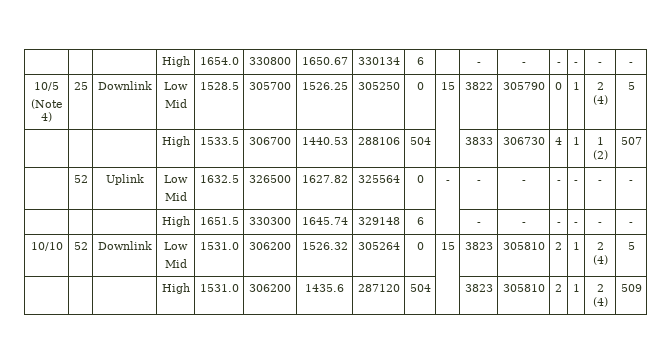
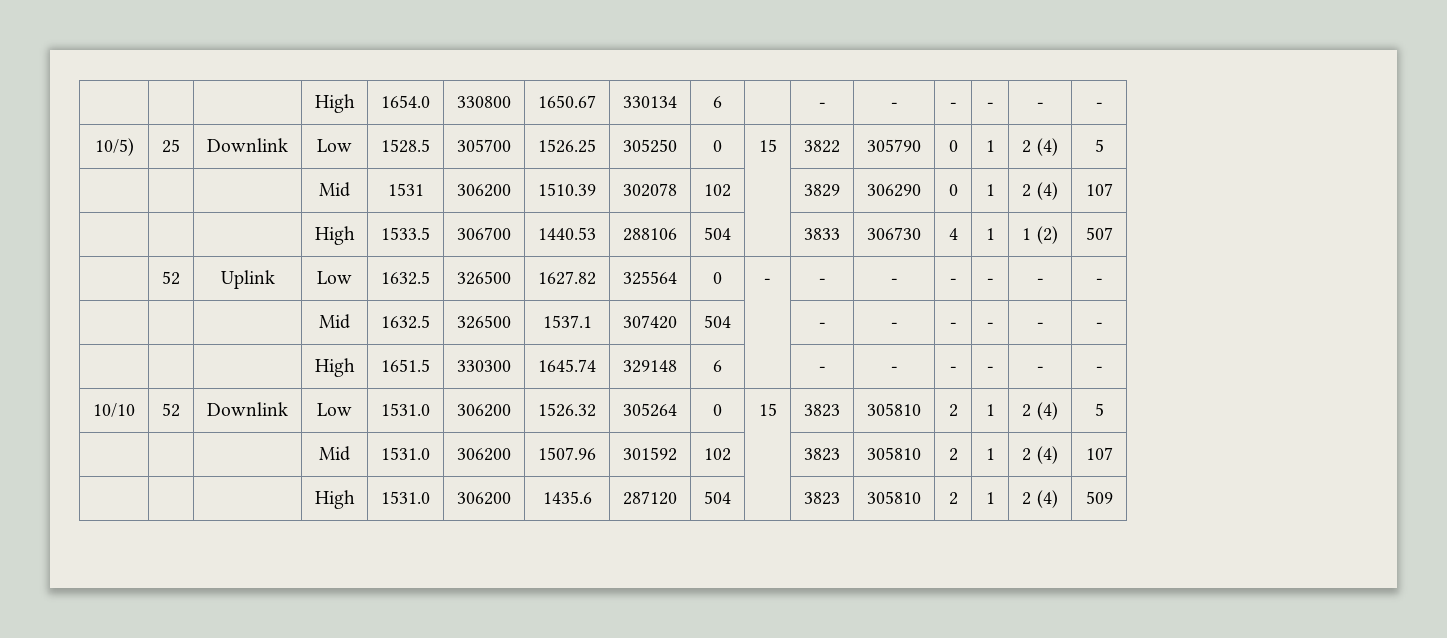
- 10/5
- (Note 4) | 25 | Downlink | Low
- Mid | 1528.5 | 305700 | 1526.25 | 305250 | 0 | 15 | 3822 | 305790 | 0 | 1 | 2 (4) | 5
+ 10/5) | 25 | Downlink | Low | 1528.5 | 305700 | 1526.25 | 305250 | 0 | 15 | 3822 | 305790 | 0 | 1 | 2 (4) | 5
+ | | | Mid | 1531 | 306200 | 1510.39 | 302078 | 102 | | 3829 | 306290 | 0 | 1 | 2 (4) | 107
- | 52 | Uplink | Low
- Mid | 1632.5 | 326500 | 1627.82 | 325564 | 0 | - | - | - | - | - | - | -
+ | 52 | Uplink | Low | 1632.5 | 326500 | 1627.82 | 325564 | 0 | - | - | - | - | - | - | -
+ | | | Mid | 1632.5 | 326500 | 1537.1 | 307420 | 504 | | - | - | - | - | - | -
- 10/10 | 52 | Downlink | Low
- Mid | 1531.0 | 306200 | 1526.32 | 305264 | 0 | 15 | 3823 | 305810 | 2 | 1 | 2 (4) | 5
+ 10/10 | 52 | Downlink | Low | 1531.0 | 306200 | 1526.32 | 305264 | 0 | 15 | 3823 | 305810 | 2 | 1 | 2 (4) | 5
+ | | | Mid | 1531.0 | 306200 | 1507.96 | 301592 | 102 | | 3823 | 305810 | 2 | 1 | 2 (4) | 107

